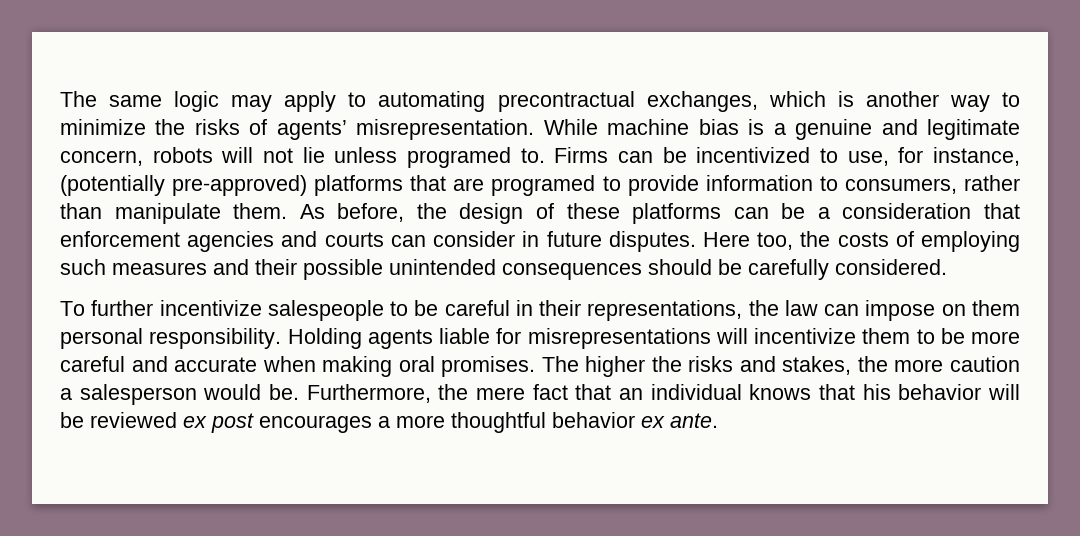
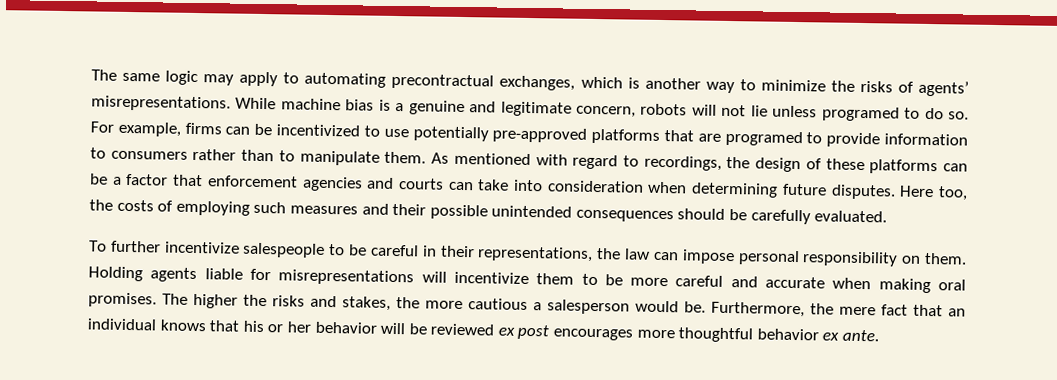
- The same logic may apply to automating precontractual exchanges, which is another way to minimize the risks of agents’ misrepresentation.
+ The same logic may apply to automating precontractual exchanges, which is another way to minimize the risks of agents’ misrepresentations.
- While machine bias is a genuine and legitimate concern, robots will not lie unless programed to. Firms can be incentivized to use, for instance, (potentially pre-approved) platforms that are programed to provide information to consumers, rather than manipulate them.
+ While machine bias is a genuine and legitimate concern, robots will not lie unless programed to do so. For example, firms can be incentivized to use potentially pre-approved platforms that are programed to provide information to consumers rather than to manipulate them.
- As before, the design of these platforms can be a consideration that enforcement agencies and courts can consider in future disputes.
+ As mentioned with regard to recordings, the design of these platforms can be a factor that enforcement agencies and courts can take into consideration when determining future disputes.
- Here too, the costs of employing such measures and their possible unintended consequences should be carefully considered.
+ Here too, the costs of employing such measures and their possible unintended consequences should be carefully evaluated.
- To further incentivize salespeople to be careful in their representations, the law can impose on them personal responsibility.
+ To further incentivize salespeople to be careful in their representations, the law can impose personal responsibility on them.
- The higher the risks and stakes, the more caution a salesperson would be.
+ The higher the risks and stakes, the more cautious a salesperson would be.
- Furthermore, the mere fact that an individual knows that his behavior will be reviewed ex post encourages a more thoughtful behavior ex ante.
+ Furthermore, the mere fact that an individual knows that his or her behavior will be reviewed ex post encourages more thoughtful behavior ex ante.

